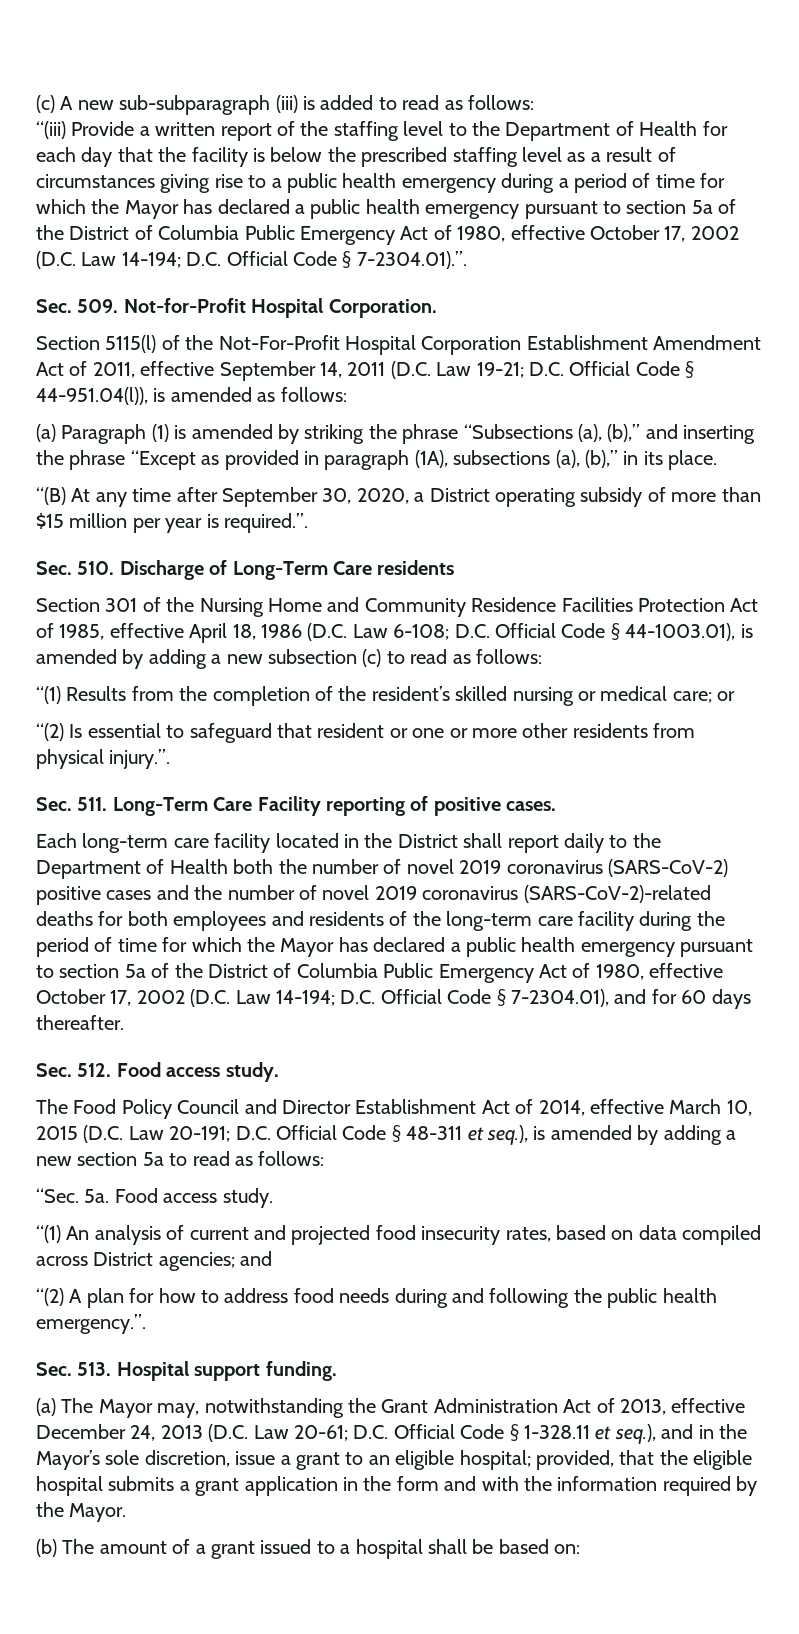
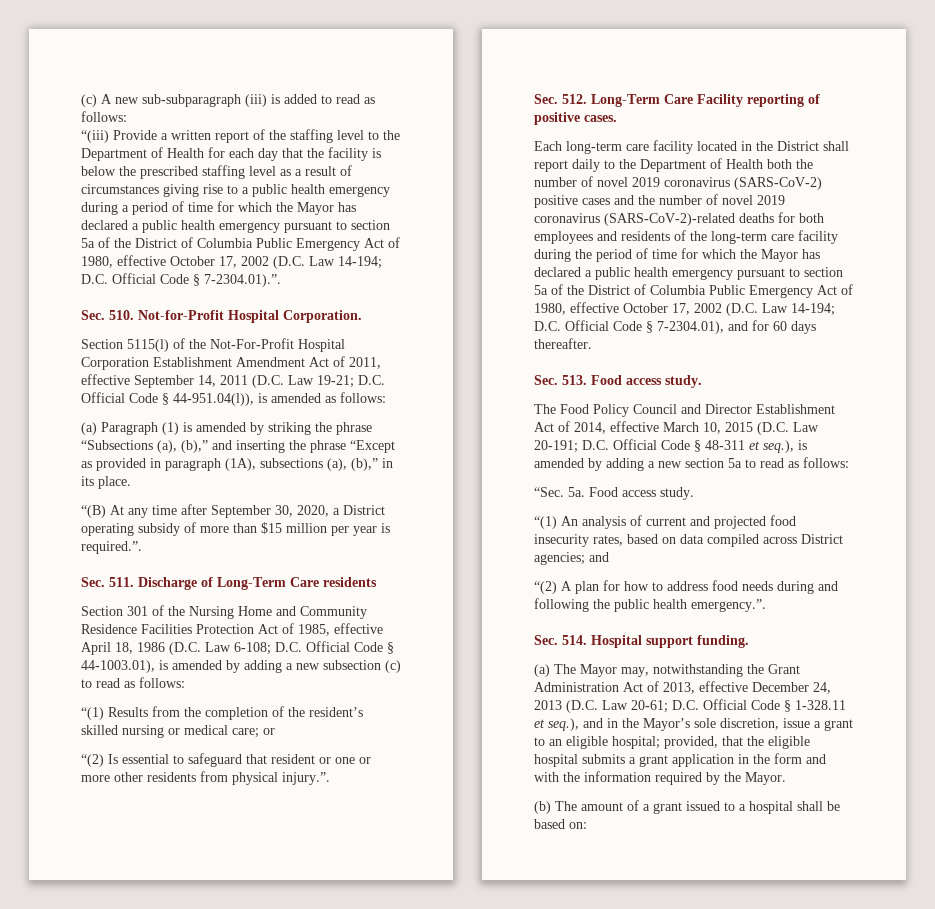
- Sec. 509. Not-for-Profit Hospital Corporation.
+ Sec. 510. Not-for-Profit Hospital Corporation.
- Sec. 510. Discharge of Long-Term Care residents
+ Sec. 511. Discharge of Long-Term Care residents
- Sec. 511. Long-Term Care Facility reporting of positive cases.
+ Sec. 512. Long-Term Care Facility reporting of positive cases.
- Sec. 512. Food access study.
+ Sec. 513. Food access study.
- Sec. 513. Hospital support funding.
+ Sec. 514. Hospital support funding.

